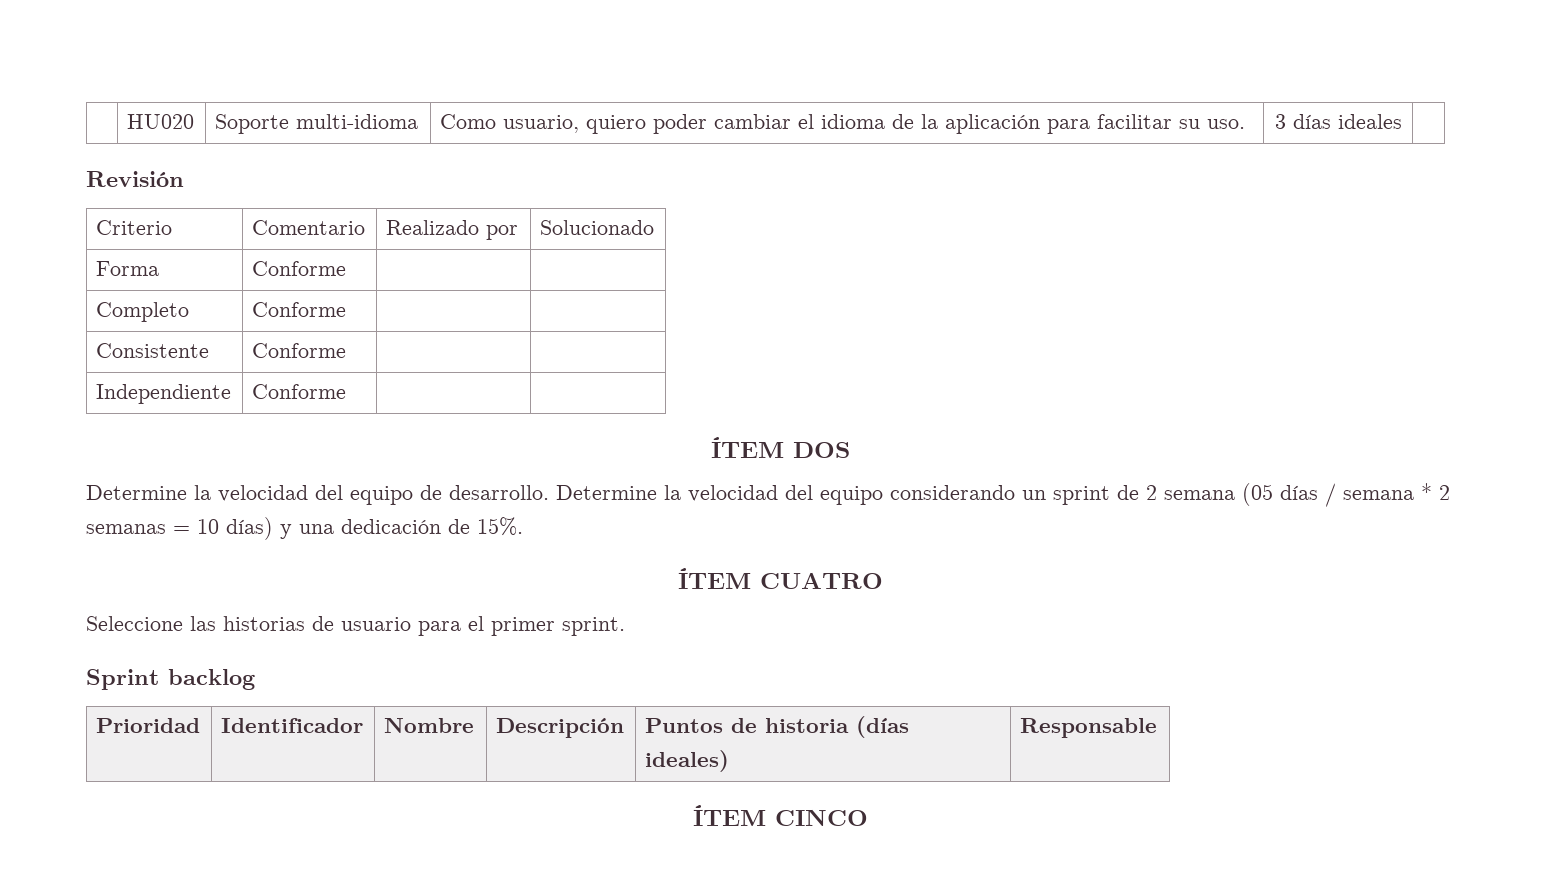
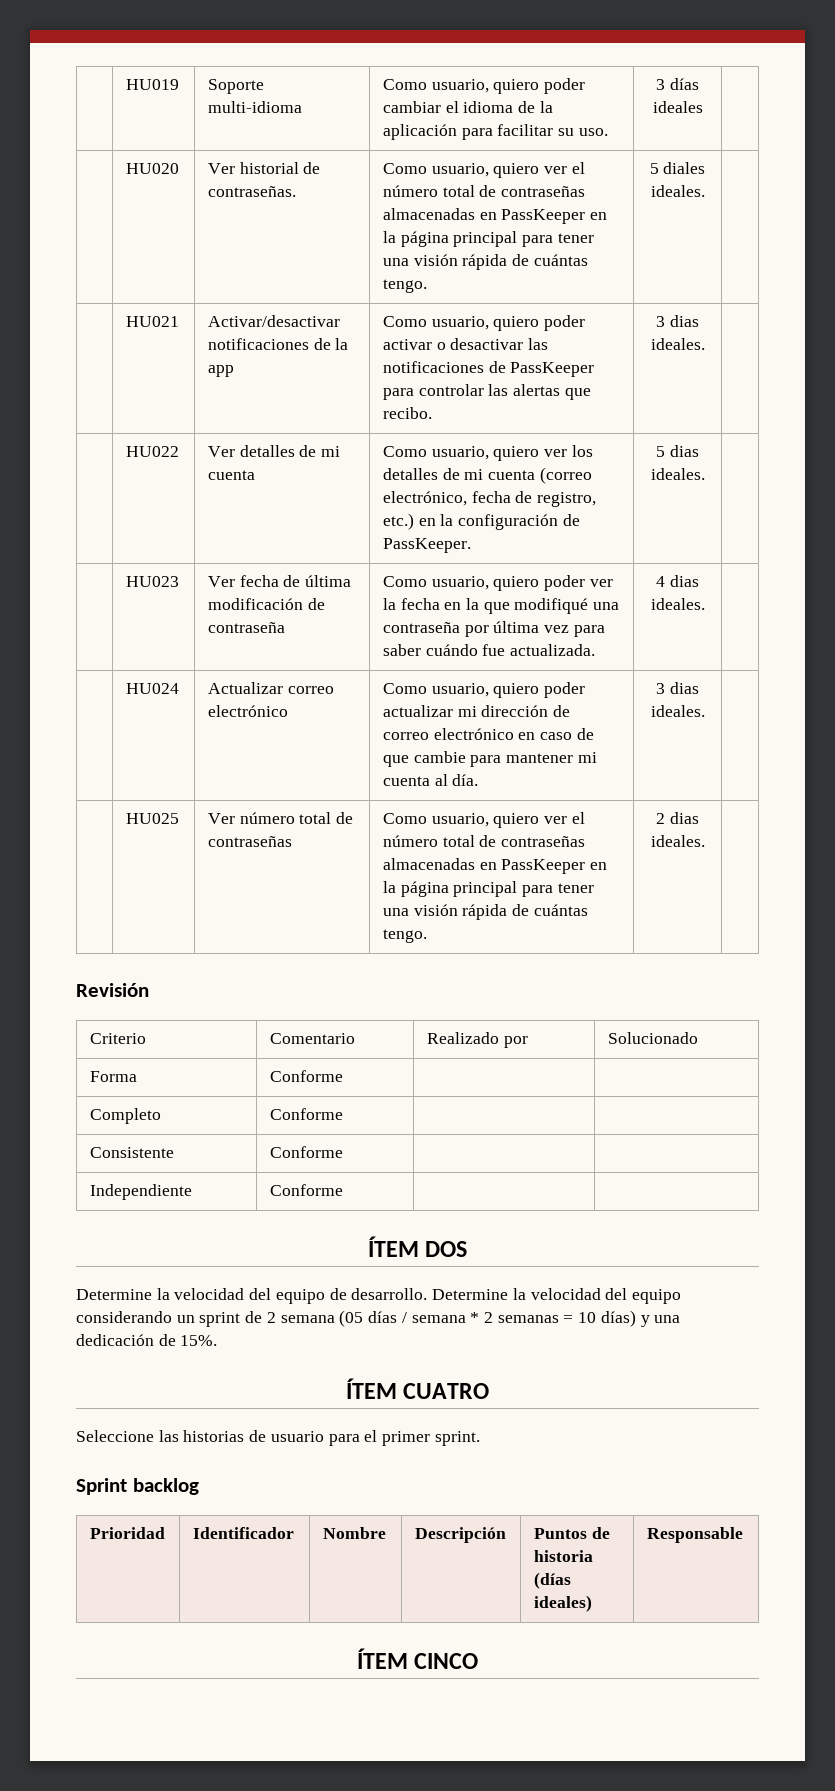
- | HU020 | Soporte multi-idioma | Como usuario, quiero poder cambiar el idioma de la aplicación para facilitar su uso. | 3 días ideales |
+ | HU019 | Soporte multi-idioma | Como usuario, quiero poder cambiar el idioma de la aplicación para facilitar su uso. | 3 días ideales |
+ | HU020 | Ver historial de contraseñas. | Como usuario, quiero ver el número total de contraseñas almacenadas en PassKeeper en la página principal para tener una visión rápida de cuántas tengo. | 5 diales ideales. |
+ | HU021 | Activar/desactivar notificaciones de la app | Como usuario, quiero poder activar o desactivar las notificaciones de PassKeeper para controlar las alertas que recibo. | 3 dias ideales. |
+ | HU022 | Ver detalles de mi cuenta | Como usuario, quiero ver los detalles de mi cuenta (correo electrónico, fecha de registro, etc.) en la configuración de PassKeeper. | 5 dias ideales. |
+ | HU023 | Ver fecha de última modificación de contraseña | Como usuario, quiero poder ver la fecha en la que modifiqué una contraseña por última vez para saber cuándo fue actualizada. | 4 dias ideales. |
+ | HU024 | Actualizar correo electrónico | Como usuario, quiero poder actualizar mi dirección de correo electrónico en caso de que cambie para mantener mi cuenta al día. | 3 dias ideales. |
+ | HU025 | Ver número total de contraseñas | Como usuario, quiero ver el número total de contraseñas almacenadas en PassKeeper en la página principal para tener una visión rápida de cuántas tengo. | 2 dias ideales. |

